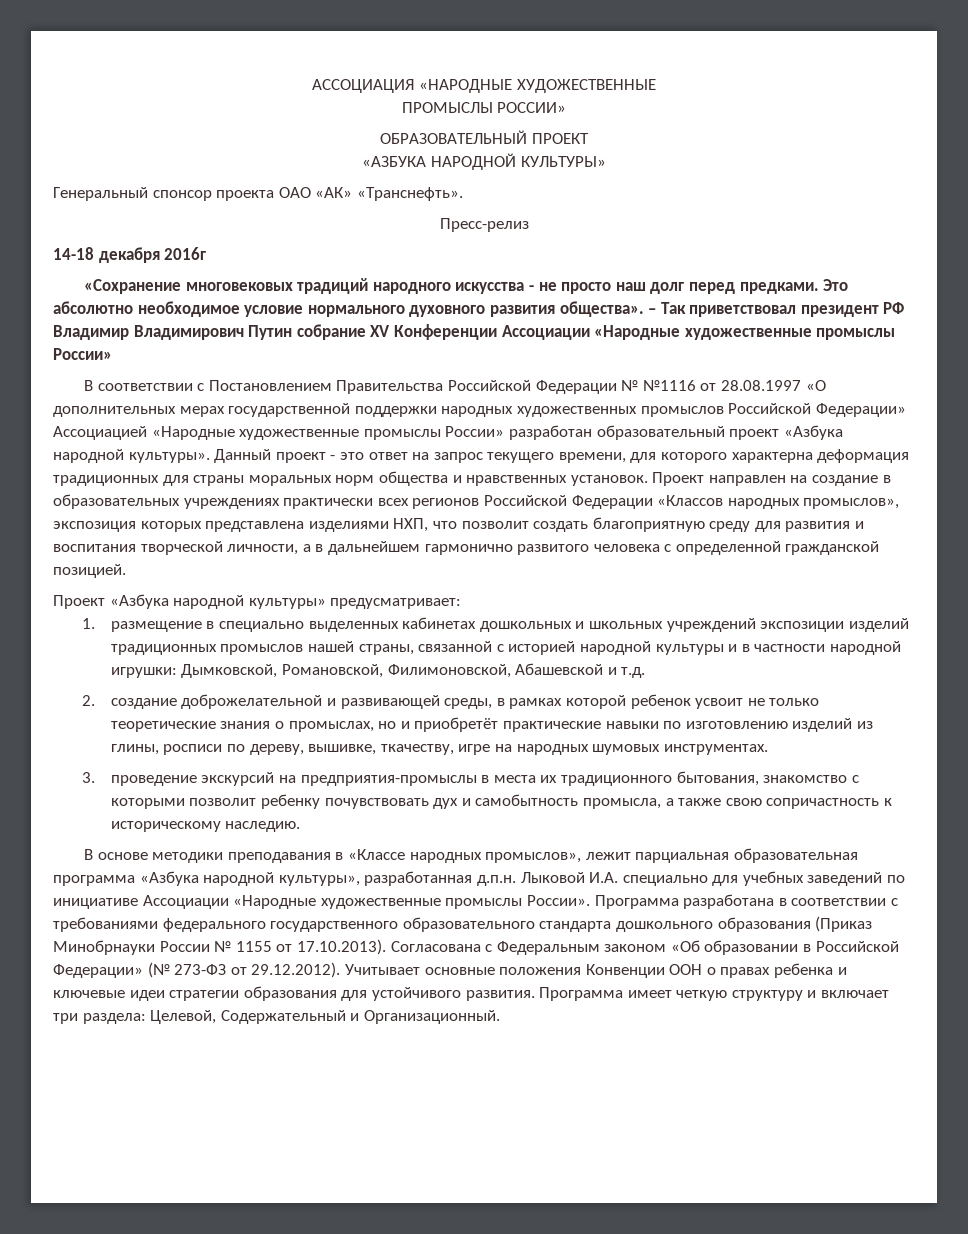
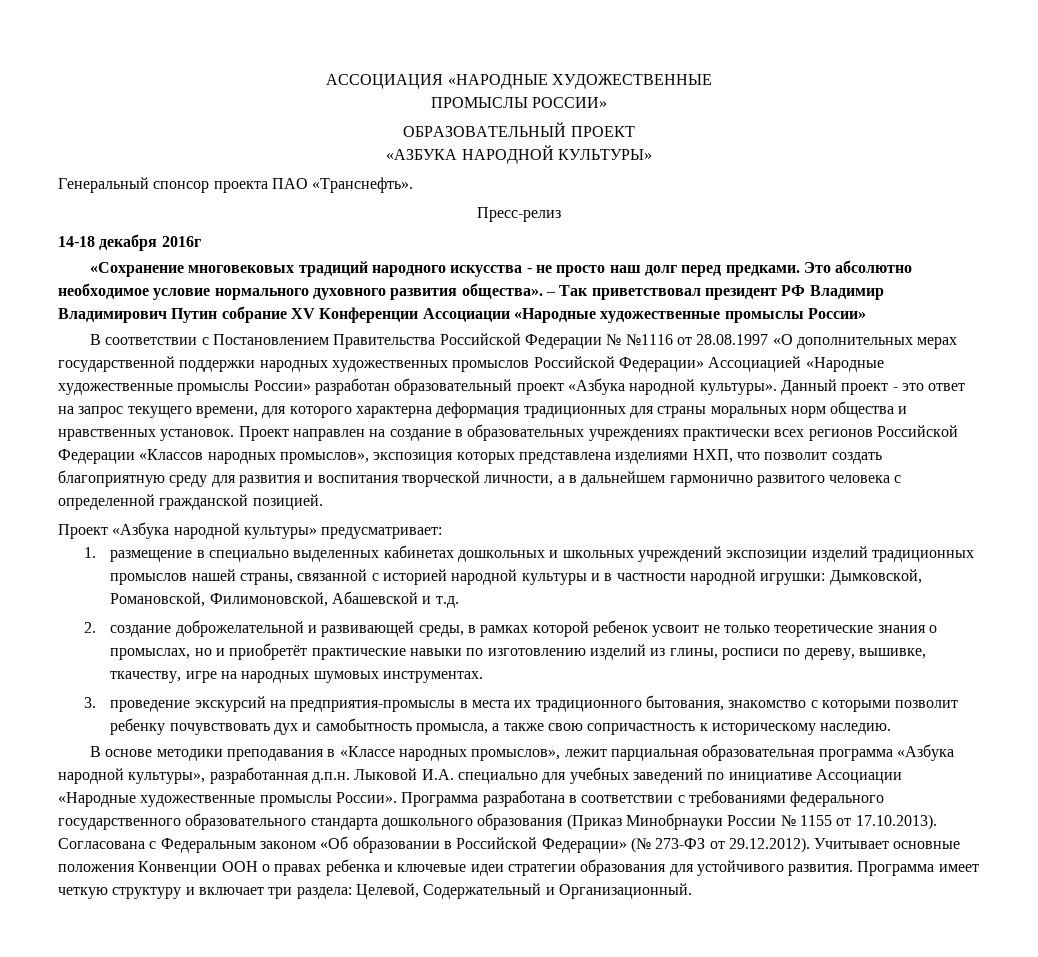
- Генеральный спонсор проекта ОАО «АК» «Транснефть».
+ Генеральный спонсор проекта ПАО «Транснефть».

